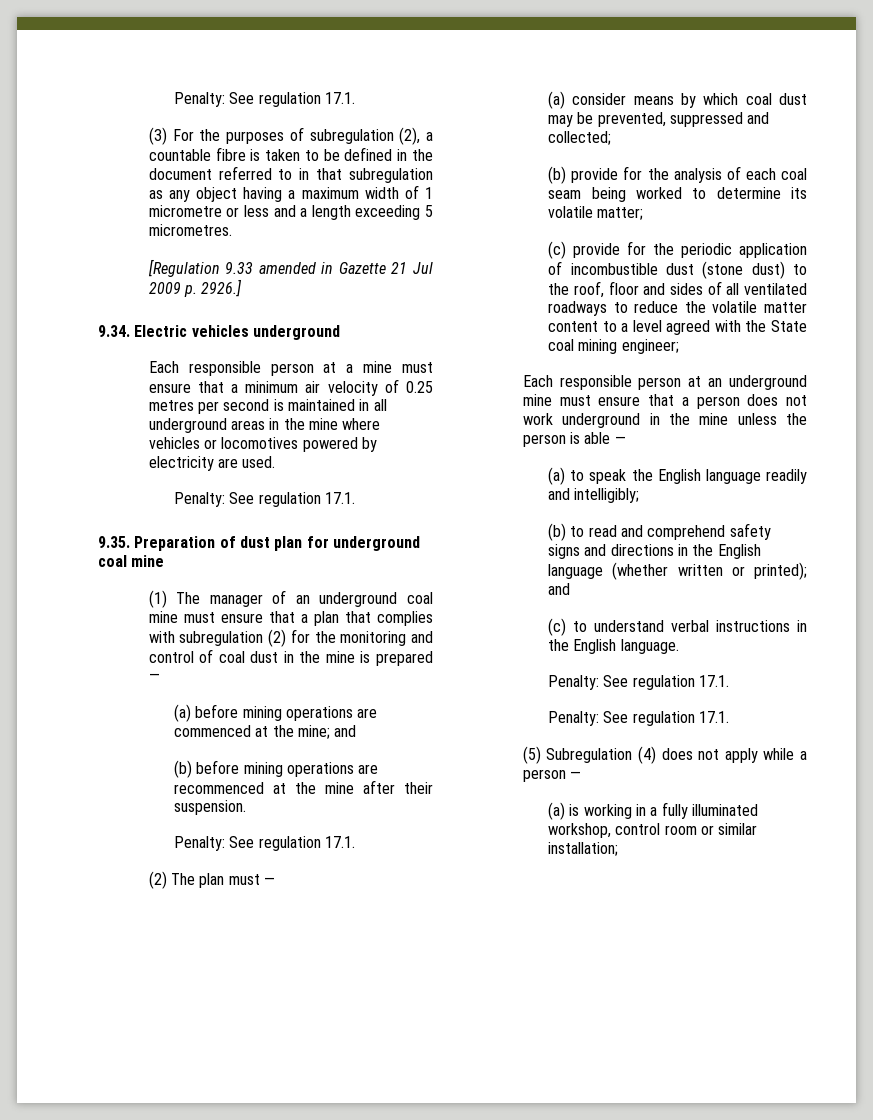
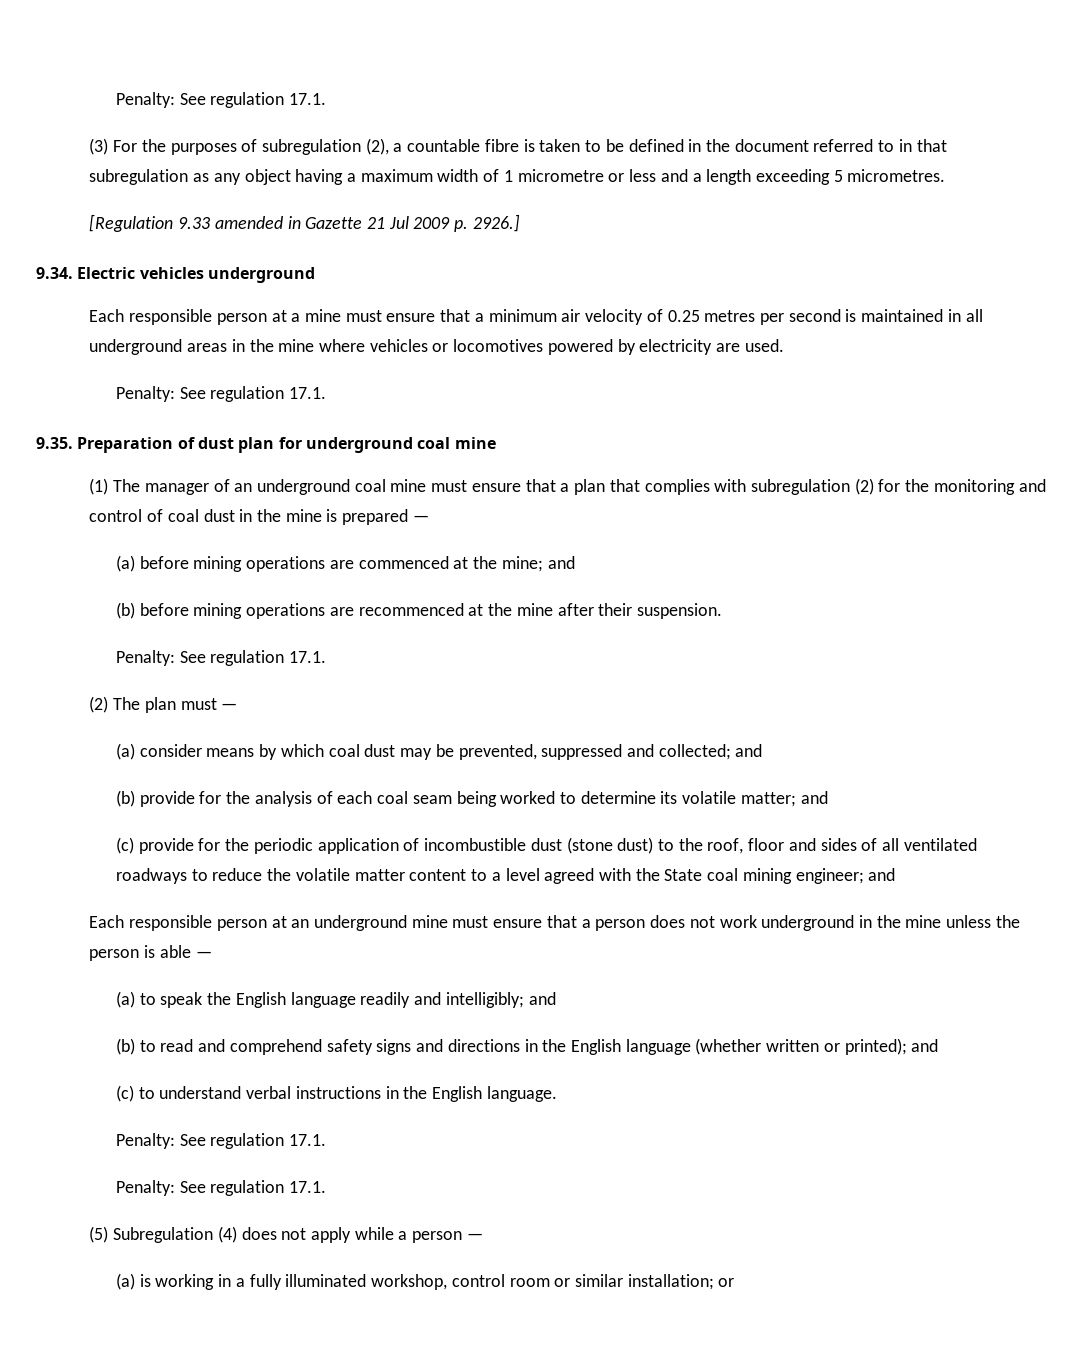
- (a) consider means by which coal dust may be prevented, suppressed and collected;
+ (a) consider means by which coal dust may be prevented, suppressed and collected; and
- (b) provide for the analysis of each coal seam being worked to determine its volatile matter;
+ (b) provide for the analysis of each coal seam being worked to determine its volatile matter; and
- (c) provide for the periodic application of incombustible dust (stone dust) to the roof, floor and sides of all ventilated roadways to reduce the volatile matter content to a level agreed with the State coal mining engineer;
+ (c) provide for the periodic application of incombustible dust (stone dust) to the roof, floor and sides of all ventilated roadways to reduce the volatile matter content to a level agreed with the State coal mining engineer; and
- (a) to speak the English language readily and intelligibly;
+ (a) to speak the English language readily and intelligibly; and
- (a) is working in a fully illuminated workshop, control room or similar installation;
+ (a) is working in a fully illuminated workshop, control room or similar installation; or

